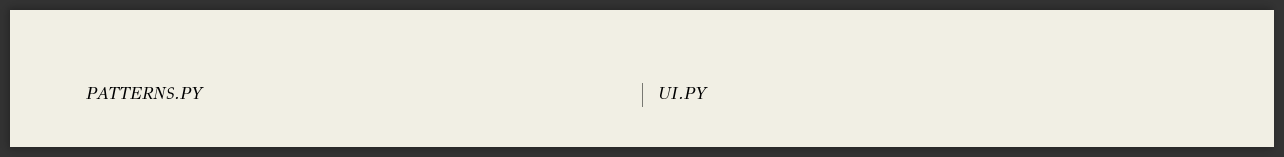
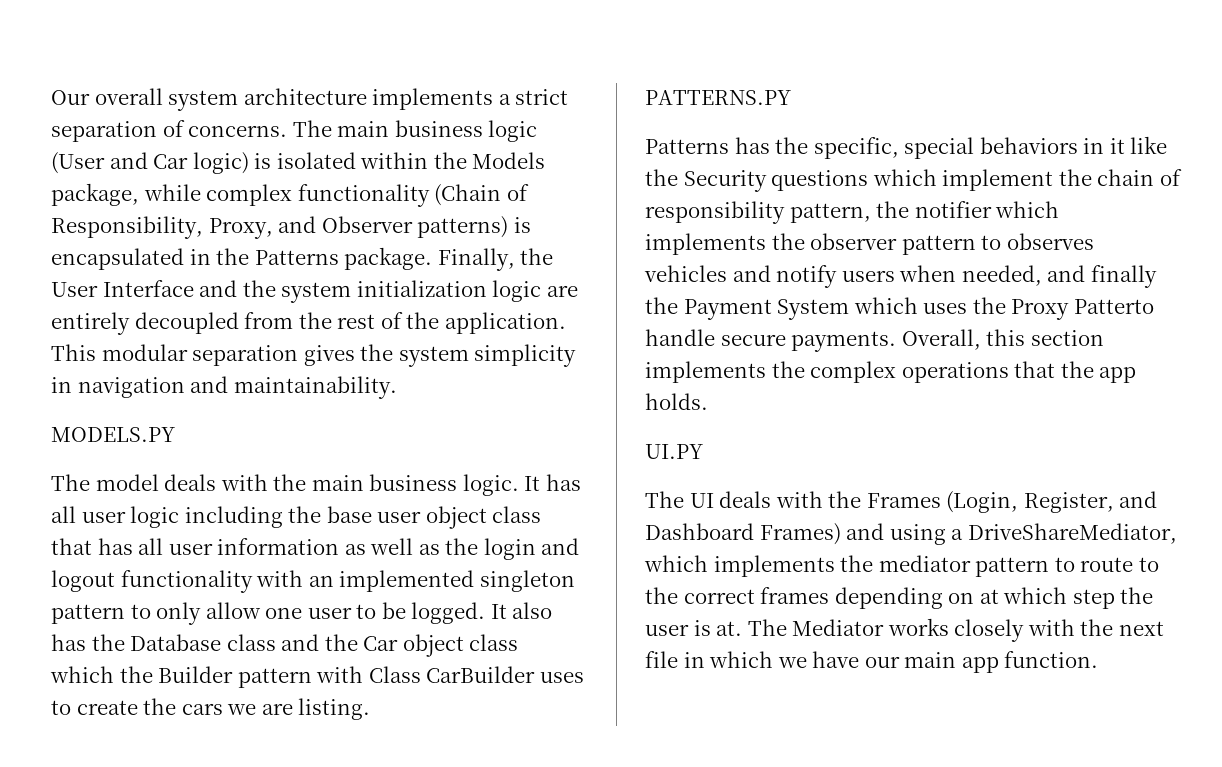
+ Our overall system architecture implements a strict separation of concerns. The main business logic (User and Car logic) is isolated within the Models package, while complex functionality (Chain of Responsibility, Proxy, and Observer patterns) is encapsulated in the Patterns package. Finally, the User Interface and the system initialization logic are entirely decoupled from the rest of the application. This modular separation gives the system simplicity in navigation and maintainability.
+ MODELS.PY
+ The model deals with the main business logic. It has all user logic including the base user object class that has all user information as well as the login and logout functionality with an implemented singleton pattern to only allow one user to be logged. It also has the Database class and the Car object class which the Builder pattern with Class CarBuilder uses to create the cars we are listing.
  PATTERNS.PY
+ Patterns has the specific, special behaviors in it like the Security questions which implement the chain of responsibility pattern, the notifier which implements the observer pattern to observes vehicles and notify users when needed, and finally the Payment System which uses the Proxy Patterto handle secure payments. Overall, this section implements the complex operations that the app holds.
  UI.PY
+ The UI deals with the Frames (Login, Register, and Dashboard Frames) and using a DriveShareMediator, which implements the mediator pattern to route to the correct frames depending on at which step the user is at. The Mediator works closely with the next file in which we have our main app function.

